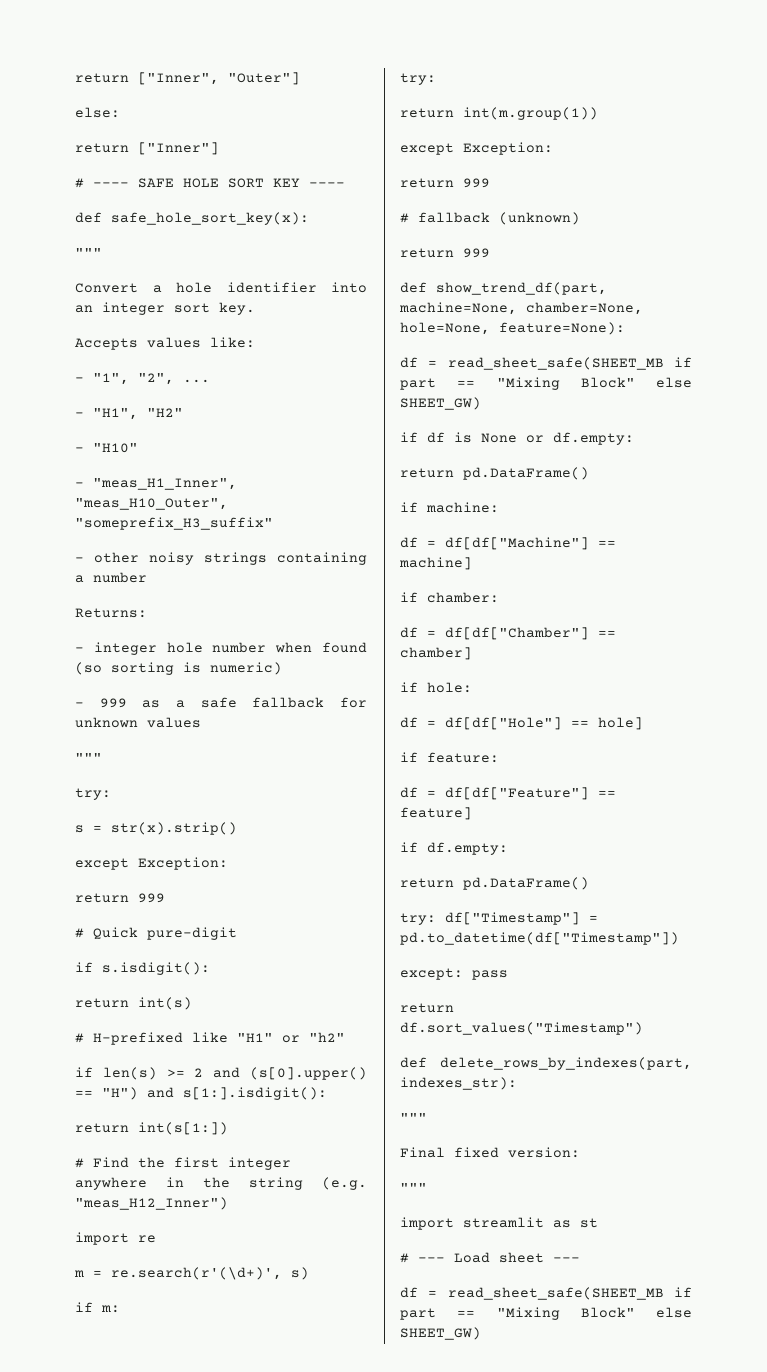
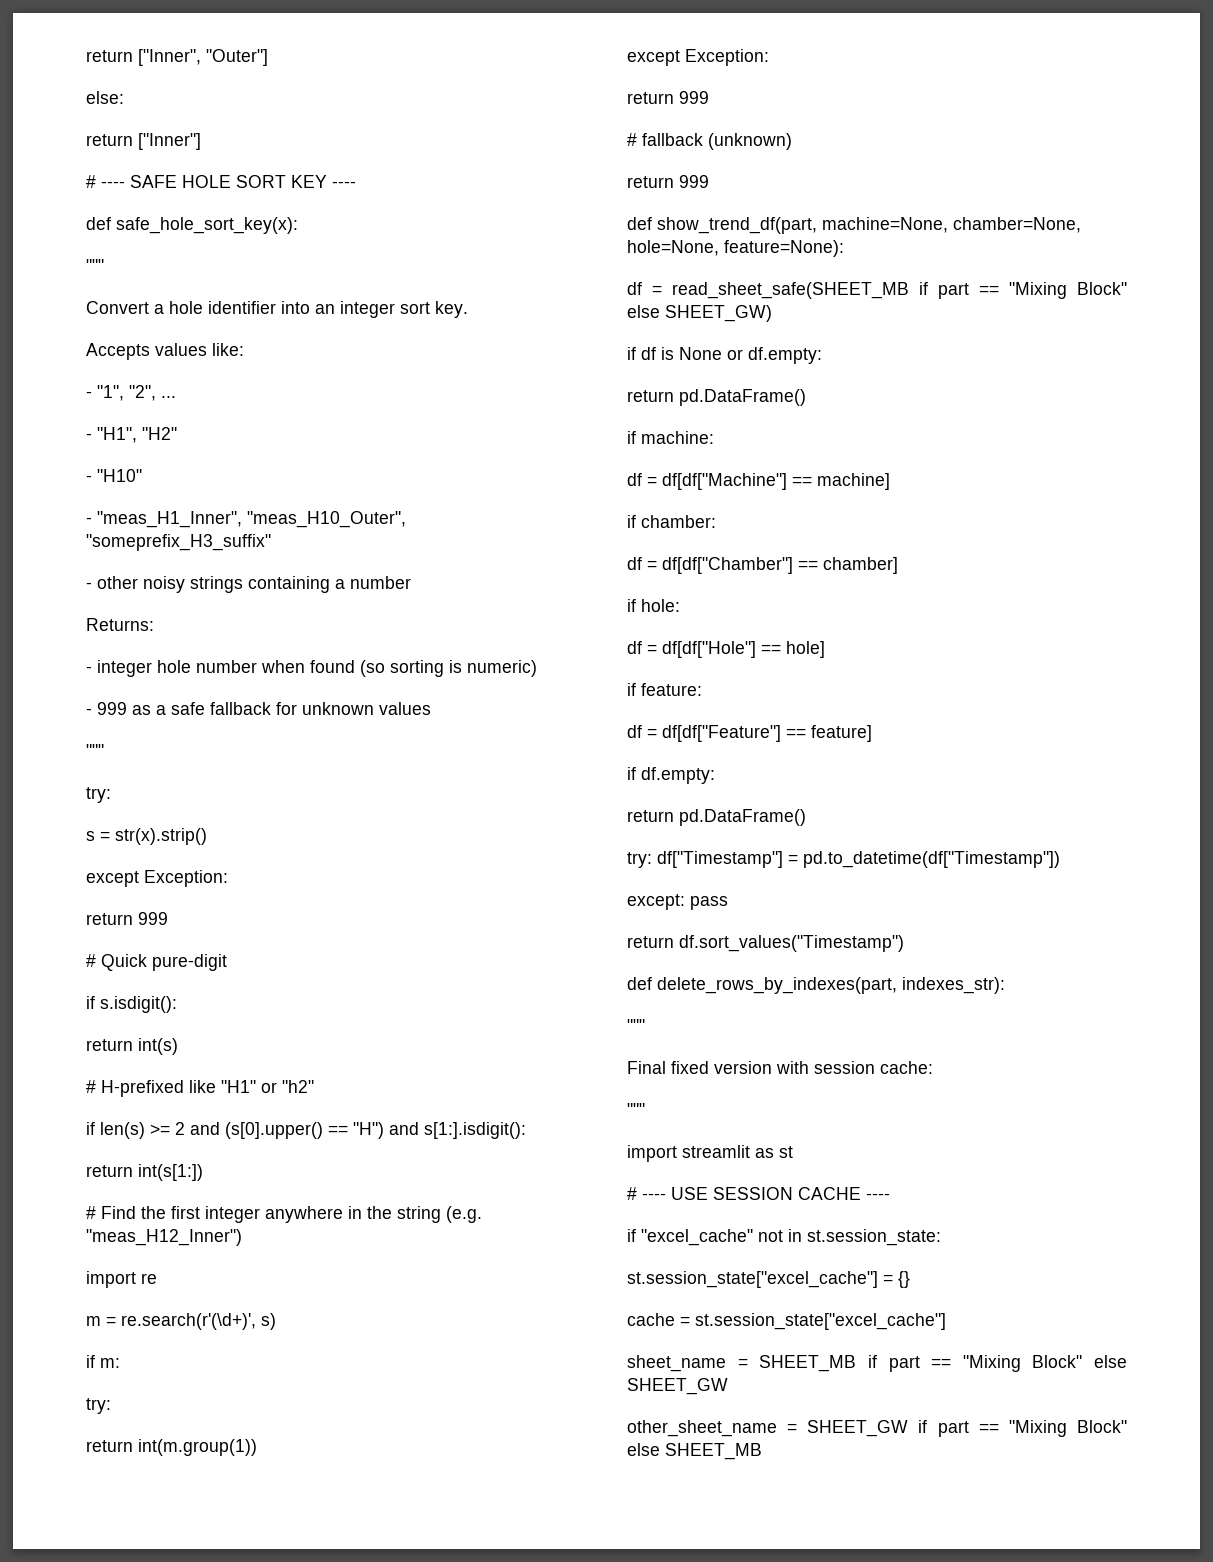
- Final fixed version:
+ Final fixed version with session cache:
- # --- Load sheet ---
- df = read_sheet_safe(SHEET_MB if part == "Mixing Block" else SHEET_GW)
+ # ---- USE SESSION CACHE ----
+ if "excel_cache" not in st.session_state:
+ st.session_state["excel_cache"] = {}
+ cache = st.session_state["excel_cache"]
+ sheet_name = SHEET_MB if part == "Mixing Block" else SHEET_GW
+ other_sheet_name = SHEET_GW if part == "Mixing Block" else SHEET_MB

